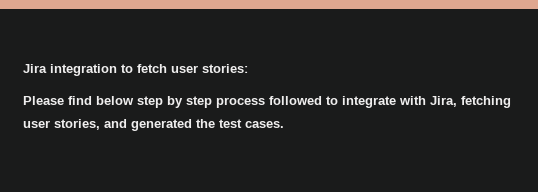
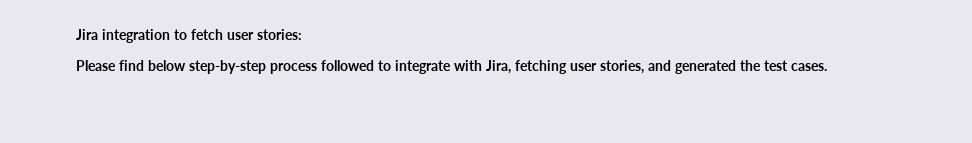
- Please find below step by step process followed to integrate with Jira, fetching user stories, and generated the test cases.
+ Please find below step-by-step process followed to integrate with Jira, fetching user stories, and generated the test cases.

